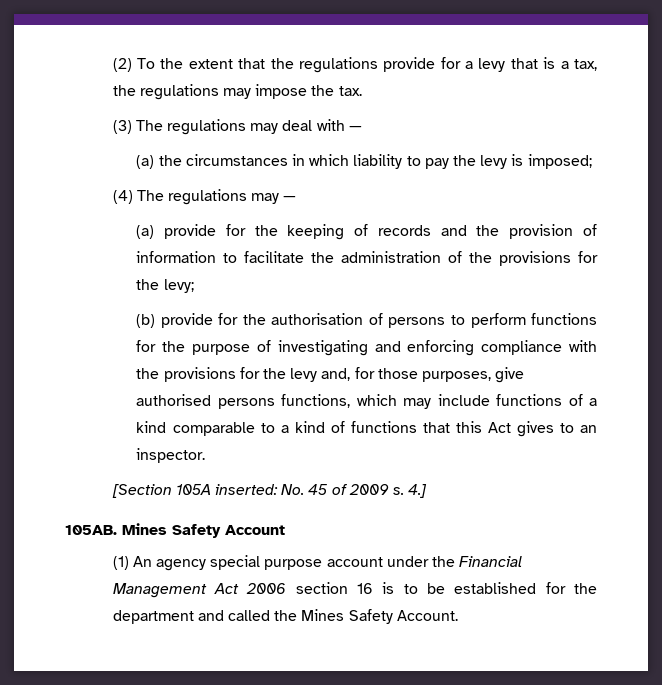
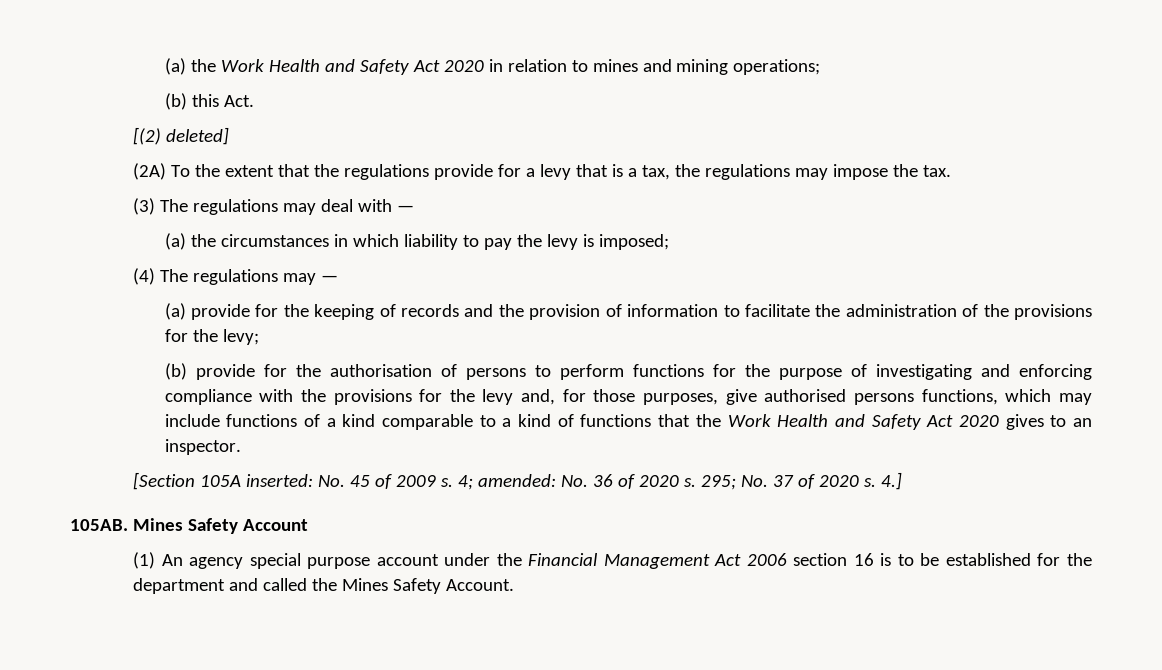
- (2) To the extent that the regulations provide for a levy that is a tax, the regulations may impose the tax.
+ (a) the Work Health and Safety Act 2020 in relation to mines and mining operations;
+ (b) this Act.
+ [(2) deleted]
+ (2A) To the extent that the regulations provide for a levy that is a tax, the regulations may impose the tax.
- (b) provide for the authorisation of persons to perform functions for the purpose of investigating and enforcing compliance with the provisions for the levy and, for those purposes, give authorised persons functions, which may include functions of a kind comparable to a kind of functions that this Act gives to an inspector.
+ (b) provide for the authorisation of persons to perform functions for the purpose of investigating and enforcing compliance with the provisions for the levy and, for those purposes, give authorised persons functions, which may include functions of a kind comparable to a kind of functions that the Work Health and Safety Act 2020 gives to an inspector.
+ 4; amended: No. 36 of 2020 s. 295; No. 37 of 2020 s.

